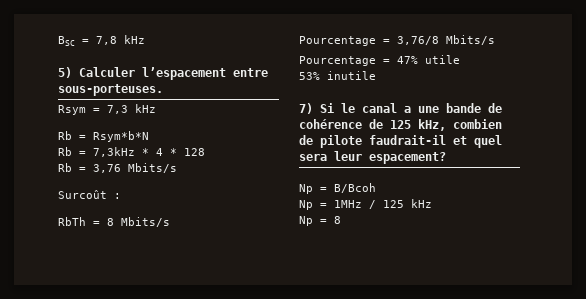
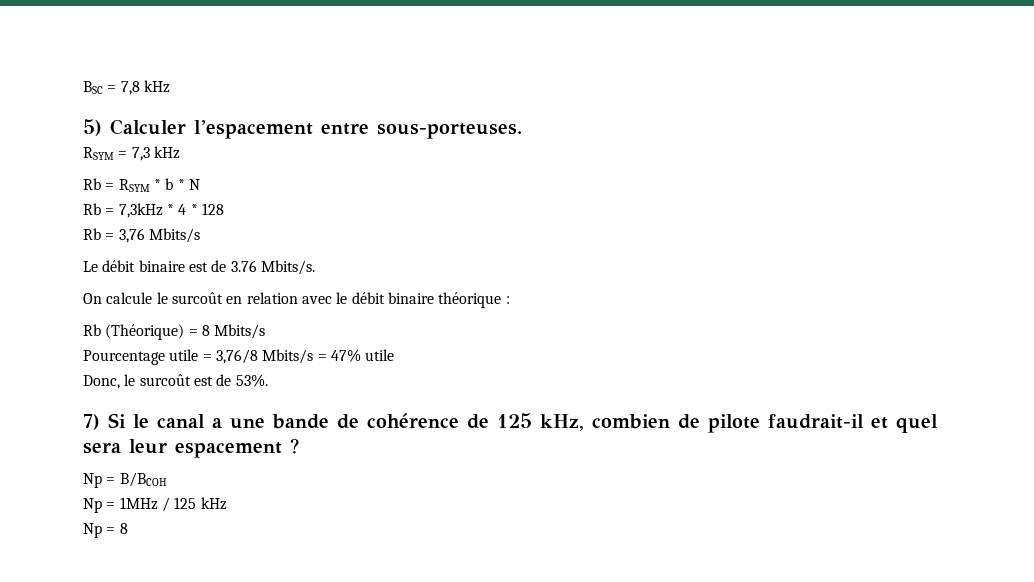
- Rsym = 7,3 kHz
+ RSYM = 7,3 kHz
- Rb = Rsym*b*N
+ Rb = RSYM * b * N
- Surcoût :
+ Le débit binaire est de 3.76 Mbits/s.
+ On calcule le surcoût en relation avec le débit binaire théorique :
- RbTh = 8 Mbits/s
+ Rb (Théorique) = 8 Mbits/s
- Pourcentage = 3,76/8 Mbits/s
- Pourcentage = 47% utile
+ Pourcentage utile = 3,76/8 Mbits/s = 47% utile
- 53% inutile
+ Donc, le surcoût est de 53%.
- 7) Si le canal a une bande de cohérence de 125 kHz, combien de pilote faudrait-il et quel sera leur espacement?
- Np = B/Bcoh
+ 7) Si le canal a une bande de cohérence de 125 kHz, combien de pilote faudrait-il et quel sera leur espacement ?
+ Np = B/BCOH

